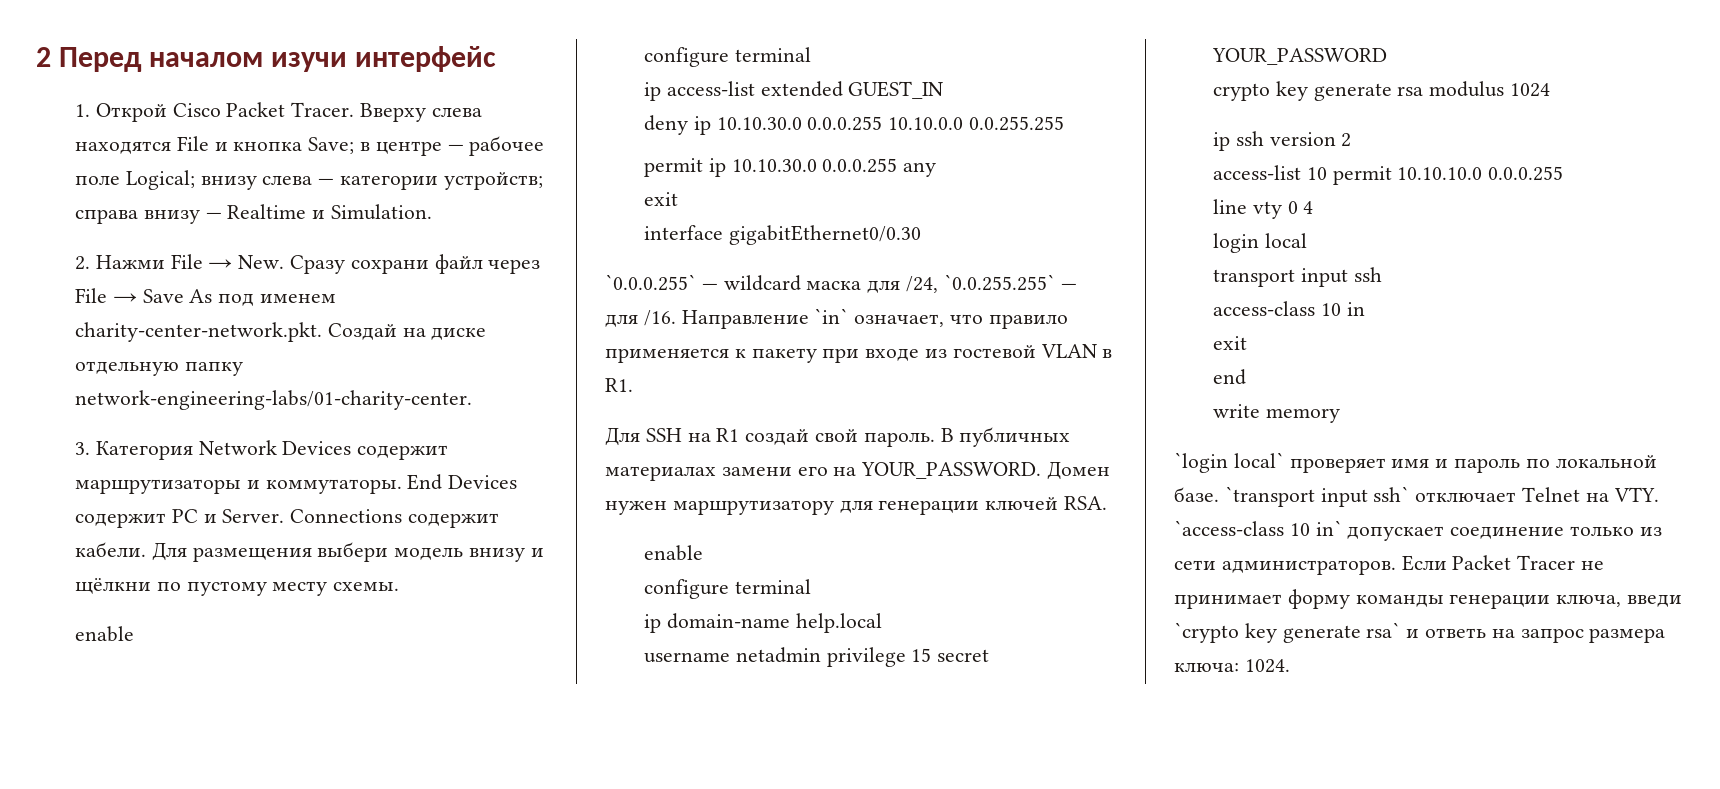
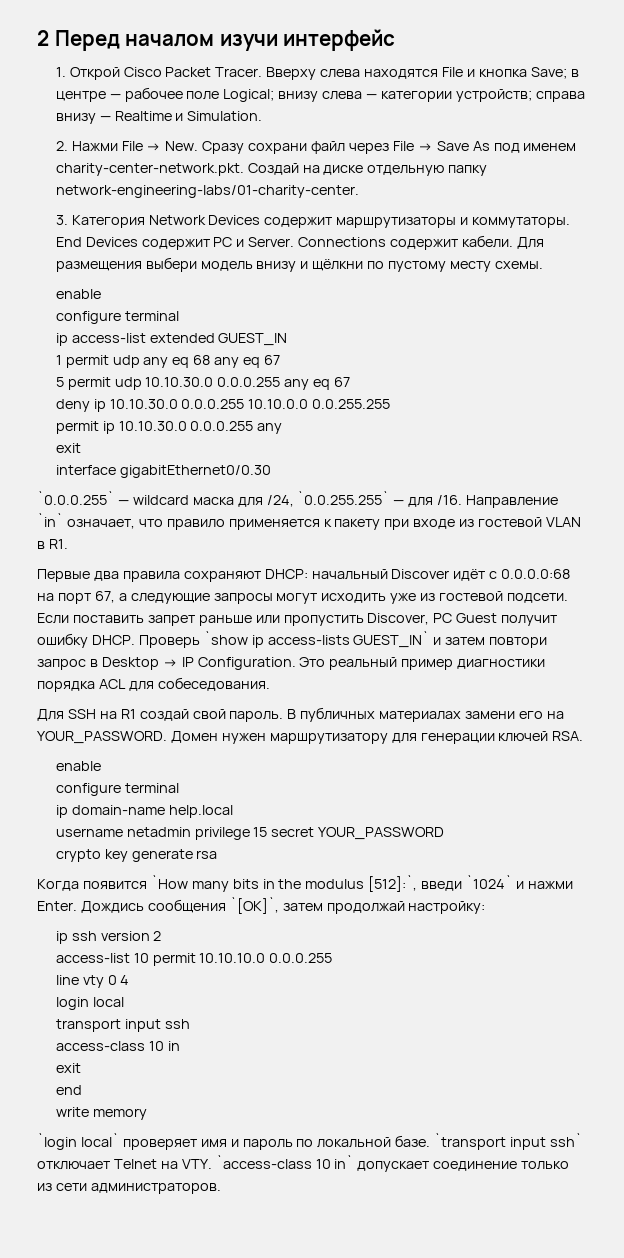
+ 1 permit udp any eq 68 any eq 67
+ 5 permit udp 10.10.30.0 0.0.0.255 any eq 67
+ Первые два правила сохраняют DHCP: начальный Discover идёт с 0.0.0.0:68 на порт 67, а следующие запросы могут исходить уже из гостевой подсети. Если поставить запрет раньше или пропустить Discover, PC Guest получит ошибку DHCP. Проверь `show ip access-lists GUEST_IN` и затем повтори запрос в Desktop → IP Configuration. Это реальный пример диагностики порядка ACL для собеседования.
- crypto key generate rsa modulus 1024
+ crypto key generate rsa
+ Когда появится `How many bits in the modulus [512]:`, введи `1024` и нажми Enter. Дождись сообщения `[OK]`, затем продолжай настройку:
- Если Packet Tracer не принимает форму команды генерации ключа, введи `crypto key generate rsa` и ответь на запрос размера ключа: 1024.

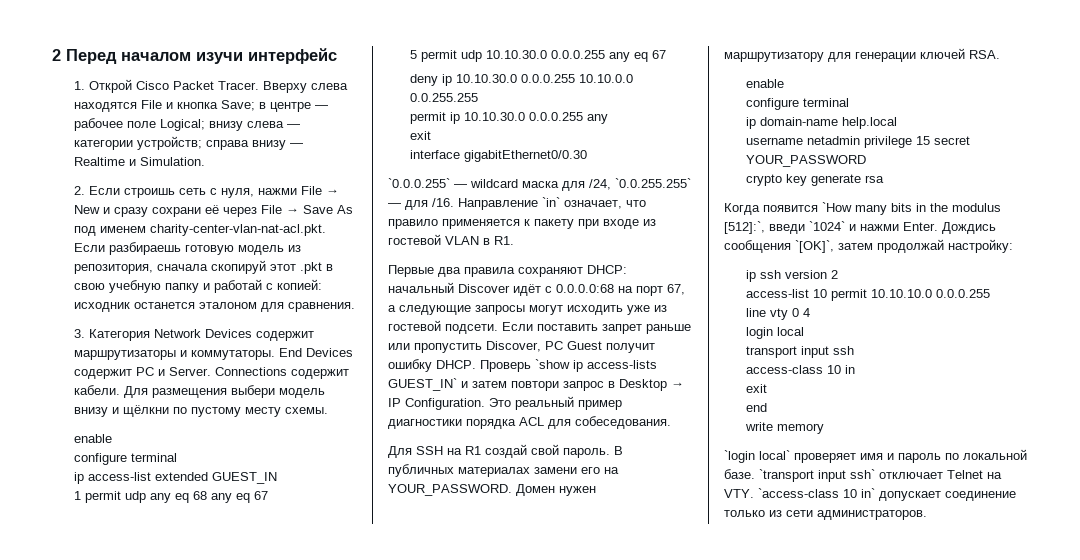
- 2. Нажми File → New. Сразу сохрани файл через File → Save As под именем charity-center-network.pkt. Создай на диске отдельную папку network-engineering-labs/01-charity-center.
+ 2. Если строишь сеть с нуля, нажми File → New и сразу сохрани её через File → Save As под именем charity-center-vlan-nat-acl.pkt. Если разбираешь готовую модель из репозитория, сначала скопируй этот .pkt в свою учебную папку и работай с копией: исходник останется эталоном для сравнения.

